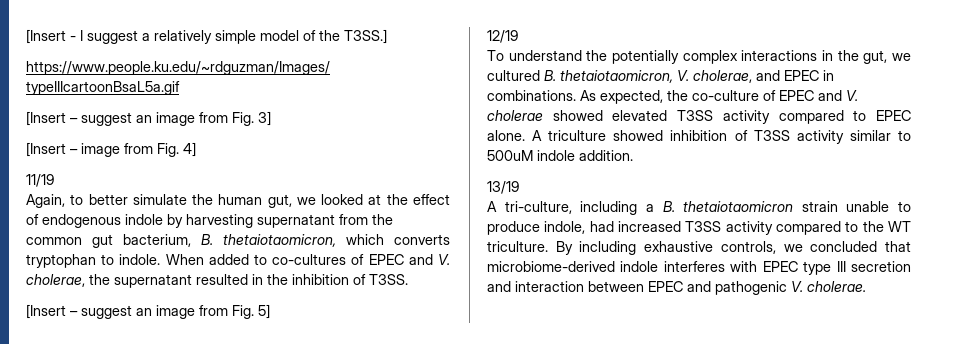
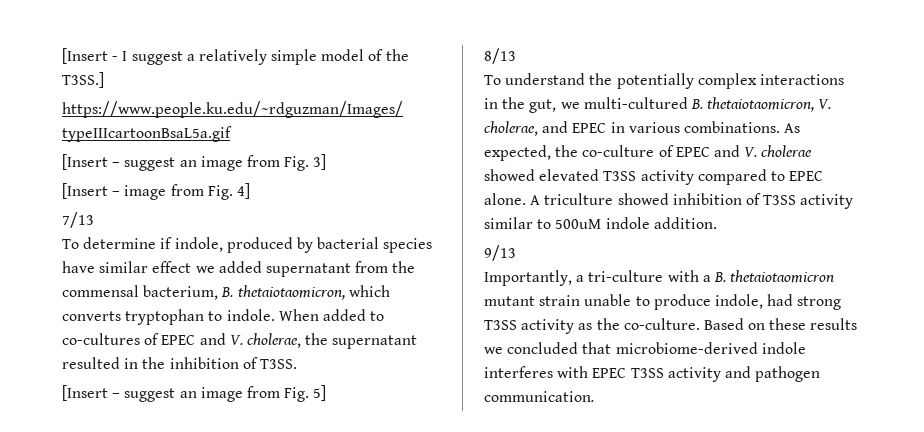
- 11/19
- Again, to better simulate the human gut, we looked at the effect of endogenous indole by harvesting supernatant from the common gut bacterium, B. thetaiotaomicron, which converts tryptophan to indole.
+ 7/13
+ To determine if indole, produced by bacterial species have similar effect we added supernatant from the commensal bacterium, B. thetaiotaomicron, which converts tryptophan to indole.
- 12/19
+ 8/13
- To understand the potentially complex interactions in the gut, we cultured B. thetaiotaomicron, V. cholerae, and EPEC in combinations.
+ To understand the potentially complex interactions in the gut, we multi-cultured B. thetaiotaomicron, V. cholerae, and EPEC in various combinations.
- 13/19
- A tri-culture, including a B. thetaiotaomicron strain unable to produce indole, had increased T3SS activity compared to the WT triculture. By including exhaustive controls, we concluded that microbiome-derived indole interferes with EPEC type III secretion and interaction between EPEC and pathogenic V. cholerae.
+ 9/13
+ Importantly, a tri-culture with a B. thetaiotaomicron mutant strain unable to produce indole, had strong T3SS activity as the co-culture. Based on these results we concluded that microbiome-derived indole interferes with EPEC T3SS activity and pathogen communication.

